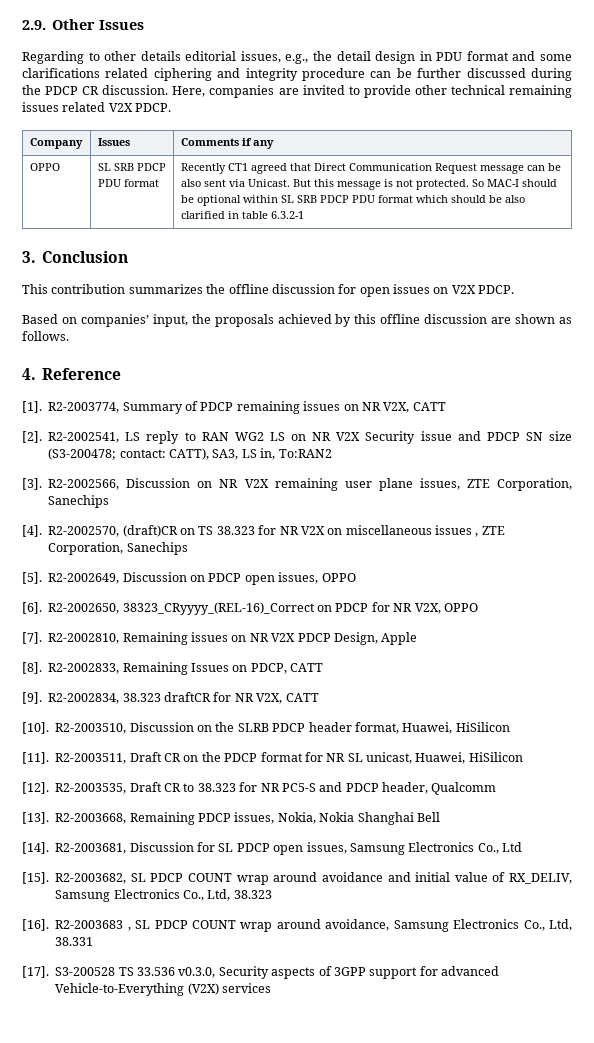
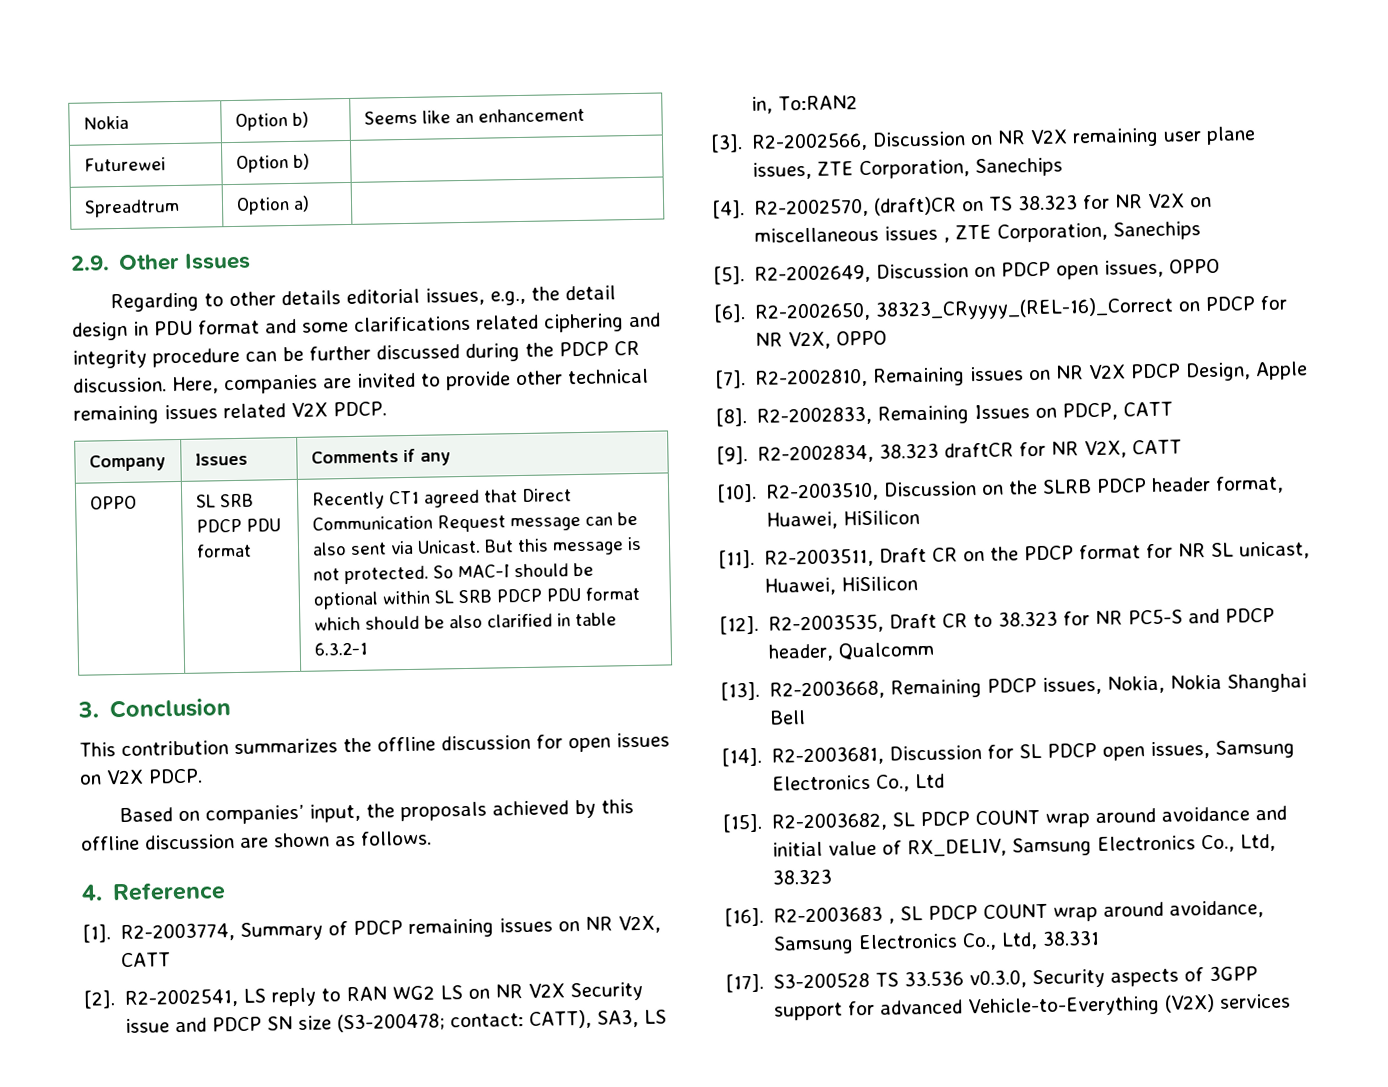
+ Nokia | Option b) | Seems like an enhancement
+ Futurewei | Option b) |
+ Spreadtrum | Option a) |

